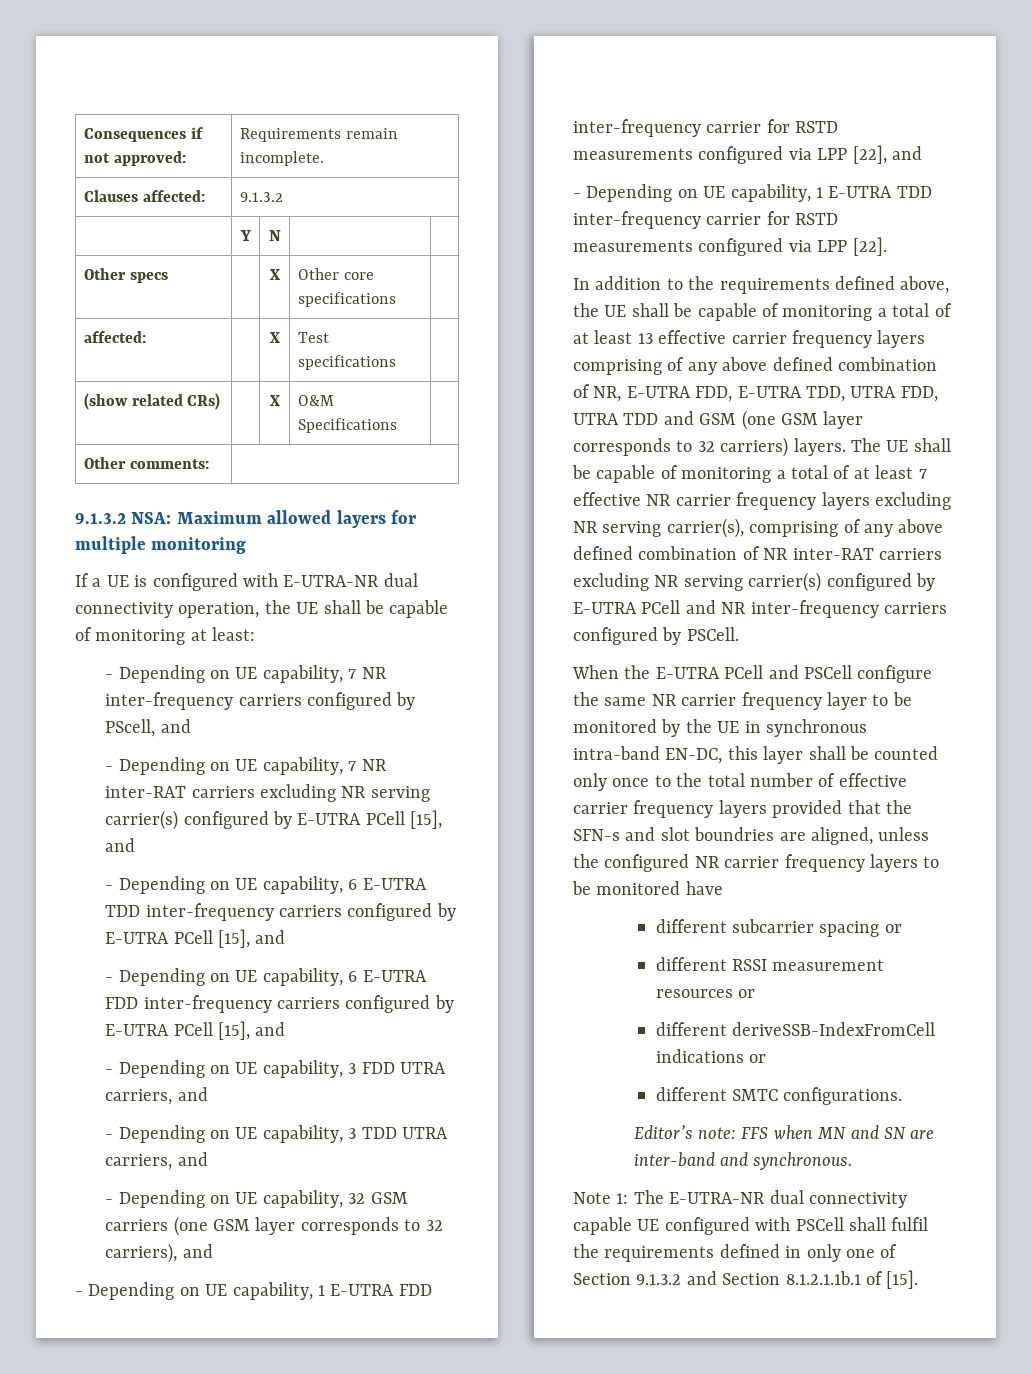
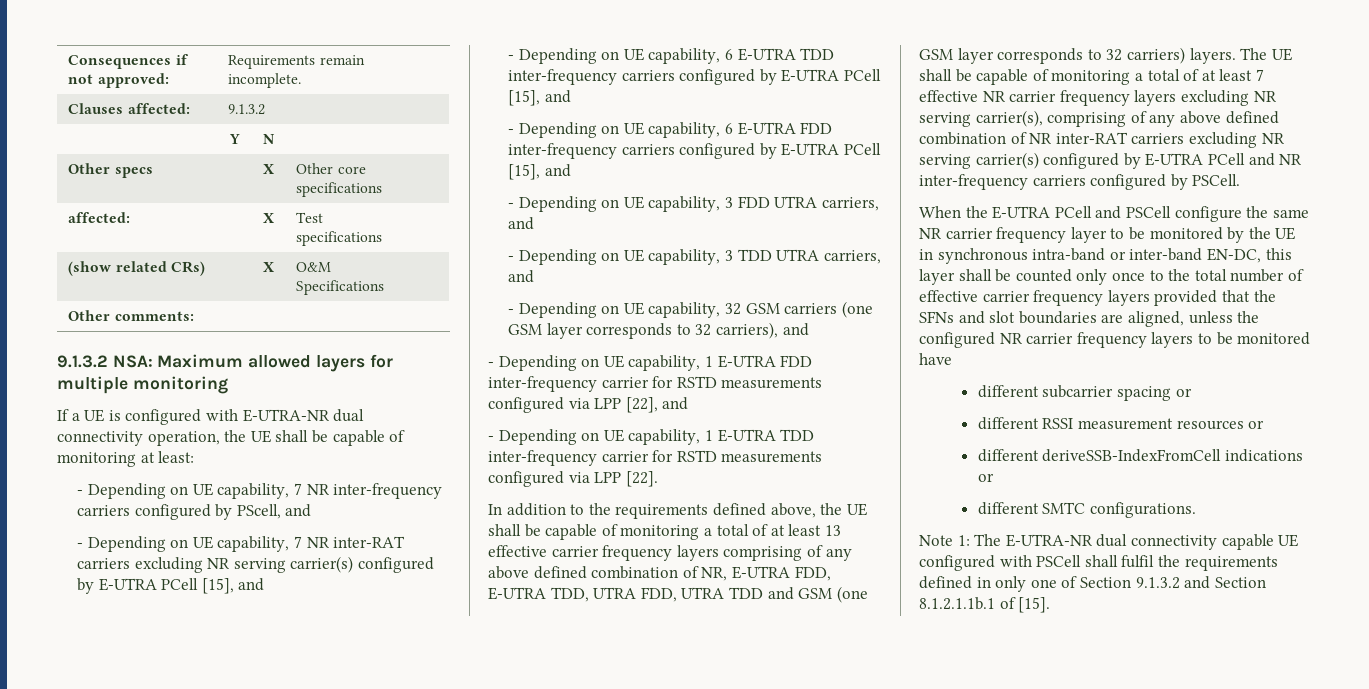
- When the E-UTRA PCell and PSCell configure the same NR carrier frequency layer to be monitored by the UE in synchronous intra-band EN-DC, this layer shall be counted only once to the total number of effective carrier frequency layers provided that the SFN-s and slot boundries are aligned, unless the configured NR carrier frequency layers to be monitored have
+ When the E-UTRA PCell and PSCell configure the same NR carrier frequency layer to be monitored by the UE in synchronous intra-band or inter-band EN-DC, this layer shall be counted only once to the total number of effective carrier frequency layers provided that the SFNs and slot boundaries are aligned, unless the configured NR carrier frequency layers to be monitored have
- Editor’s note: FFS when MN and SN are inter-band and synchronous.

